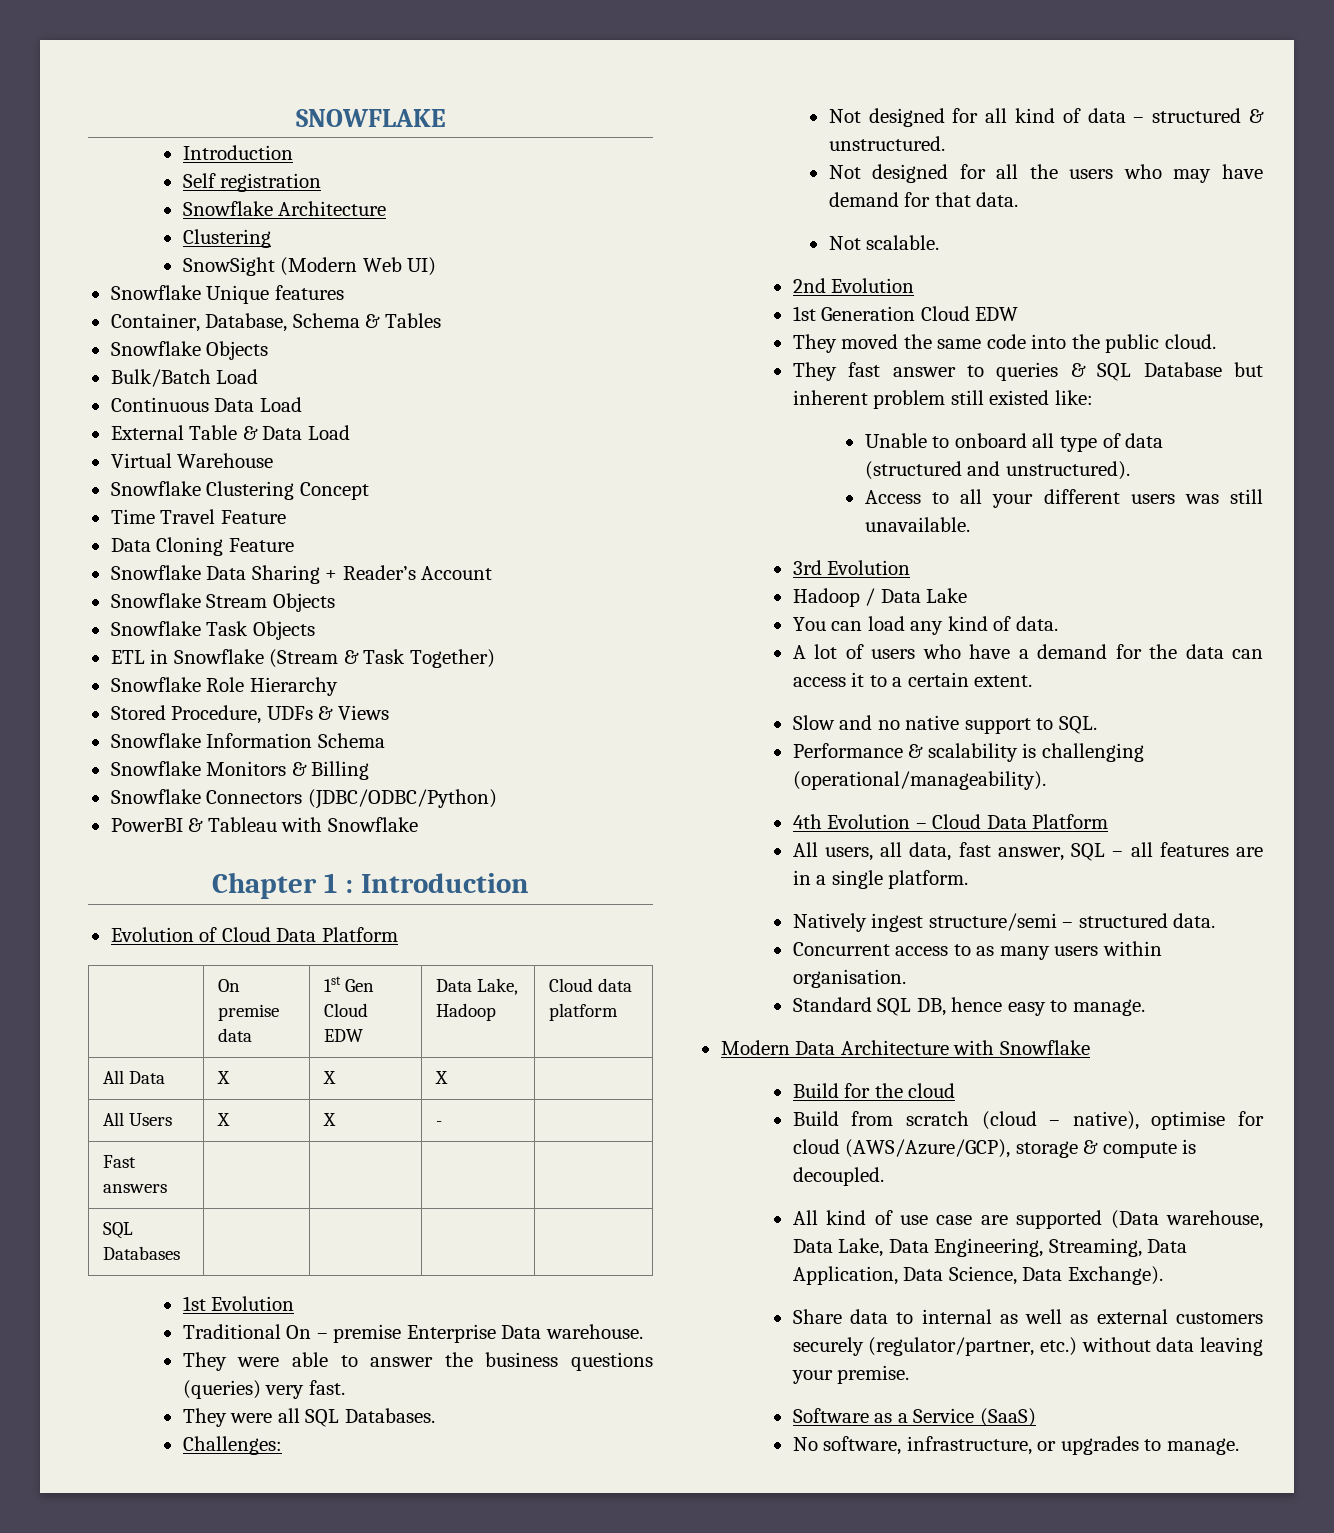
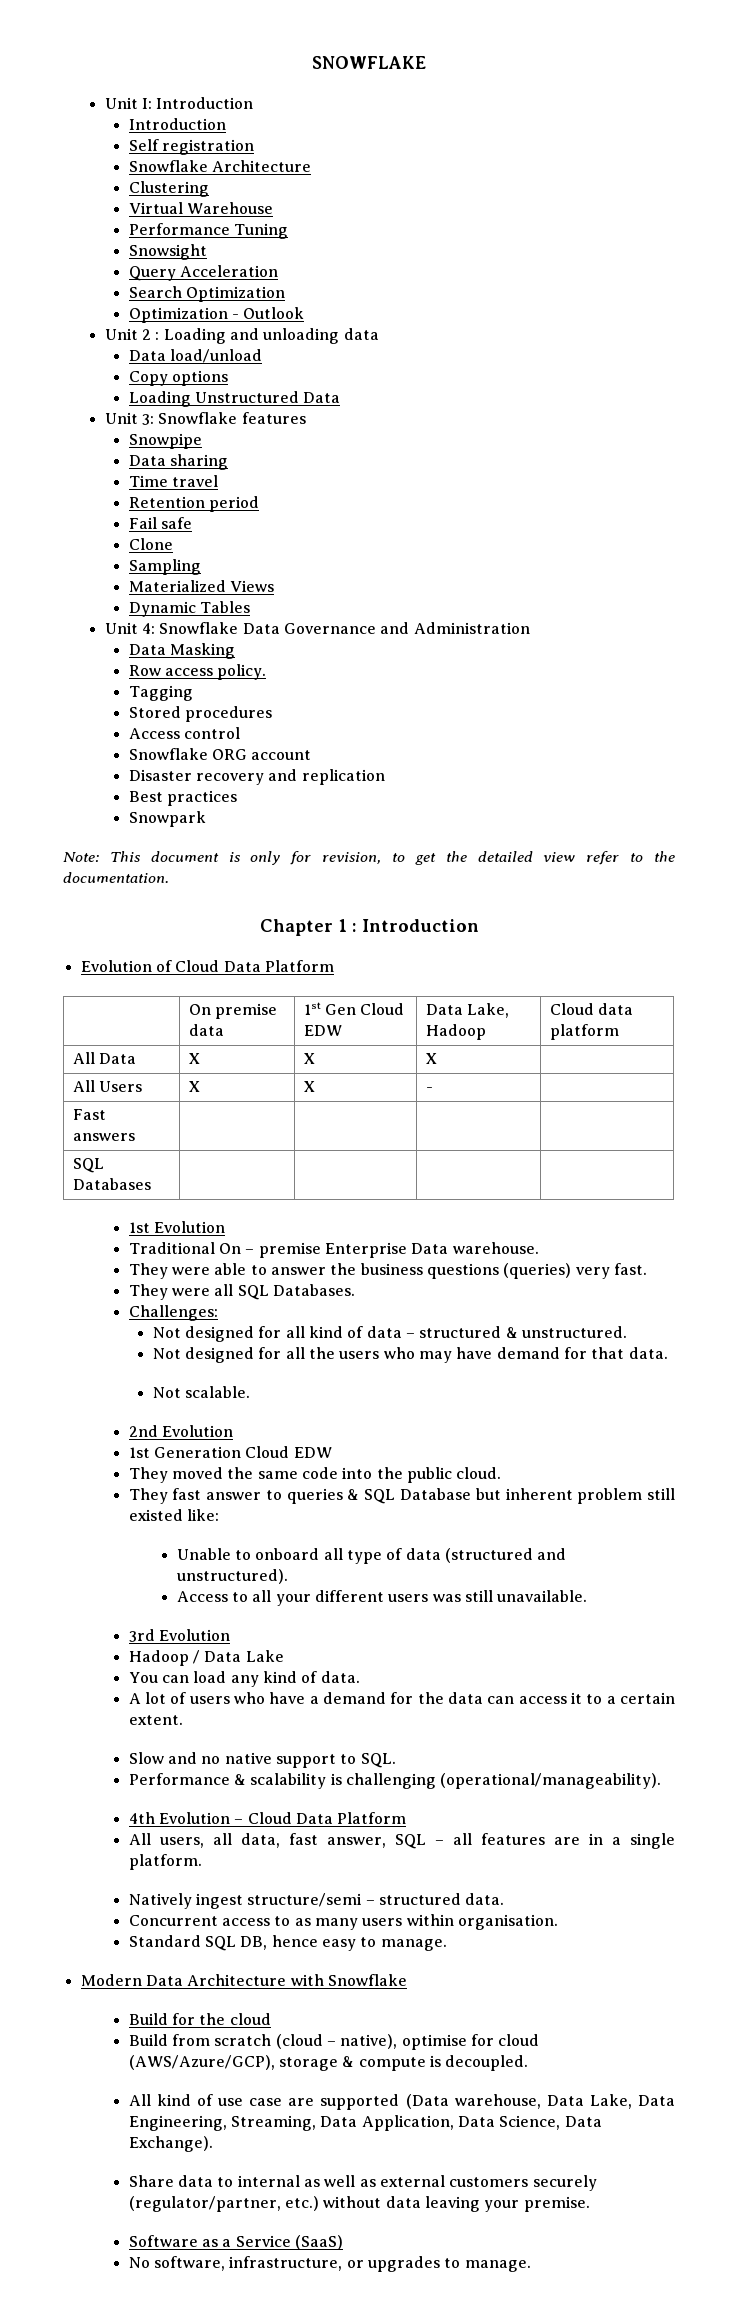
+ Unit I: Introduction
- SnowSight (Modern Web UI)
- Snowflake Unique features
- Container, Database, Schema & Tables
- Snowflake Objects
- Bulk/Batch Load
- Continuous Data Load
- External Table & Data Load
  Virtual Warehouse
- Snowflake Clustering Concept
- Time Travel Feature
- Data Cloning Feature
- Snowflake Data Sharing + Reader’s Account
- Snowflake Stream Objects
- Snowflake Task Objects
- ETL in Snowflake (Stream & Task Together)
- Snowflake Role Hierarchy
- Stored Procedure, UDFs & Views
- Snowflake Information Schema
- Snowflake Monitors & Billing
- Snowflake Connectors (JDBC/ODBC/Python)
- PowerBI & Tableau with Snowflake
+ Performance Tuning
+ Snowsight
+ Query Acceleration
+ Search Optimization
+ Optimization - Outlook
+ Unit 2 : Loading and unloading data
+ Data load/unload
+ Copy options
+ Loading Unstructured Data
+ Unit 3: Snowflake features
+ Snowpipe
+ Data sharing
+ Time travel
+ Retention period
+ Fail safe
+ Clone
+ Sampling
+ Materialized Views
+ Dynamic Tables
+ Unit 4: Snowflake Data Governance and Administration
+ Data Masking
+ Row access policy.
+ Tagging
+ Stored procedures
+ Access control
+ Snowflake ORG account
+ Disaster recovery and replication
+ Best practices
+ Snowpark
+ Note: This document is only for revision, to get the detailed view refer to the documentation.

